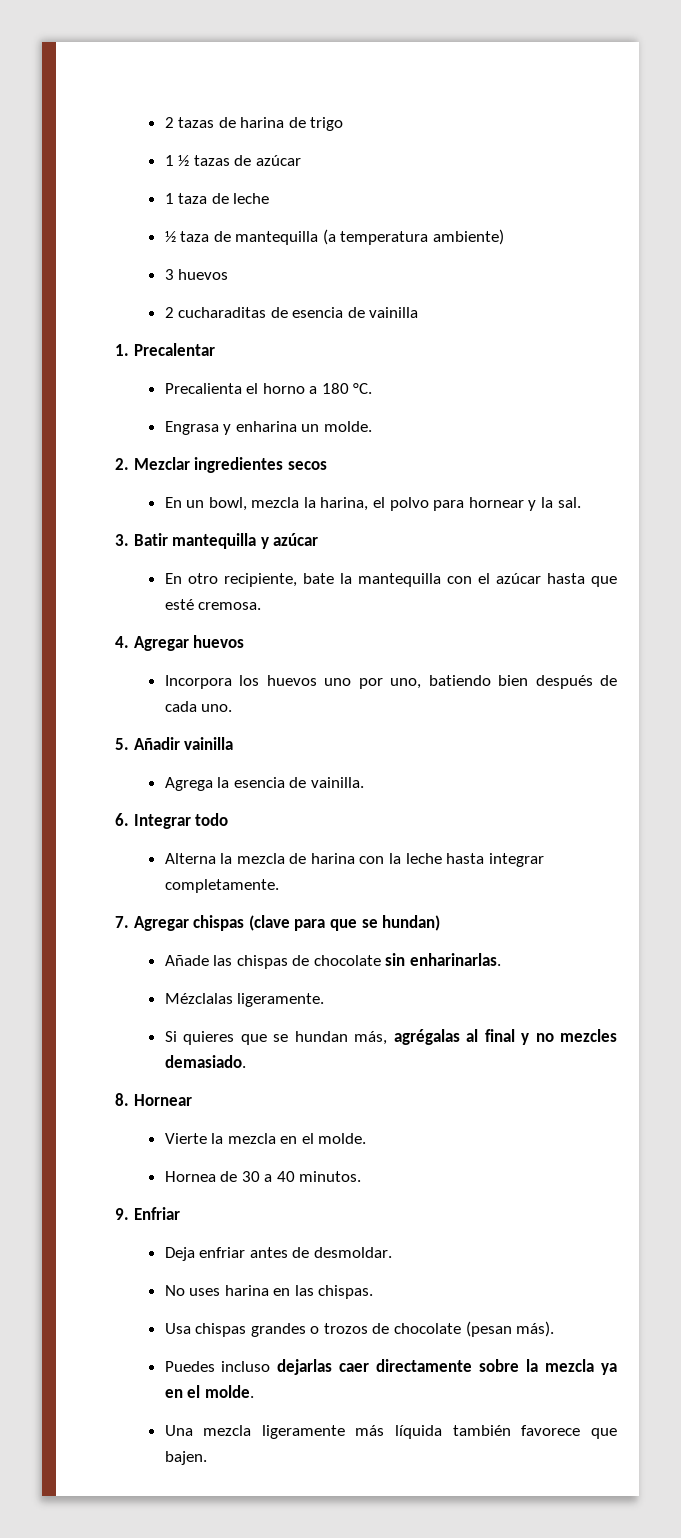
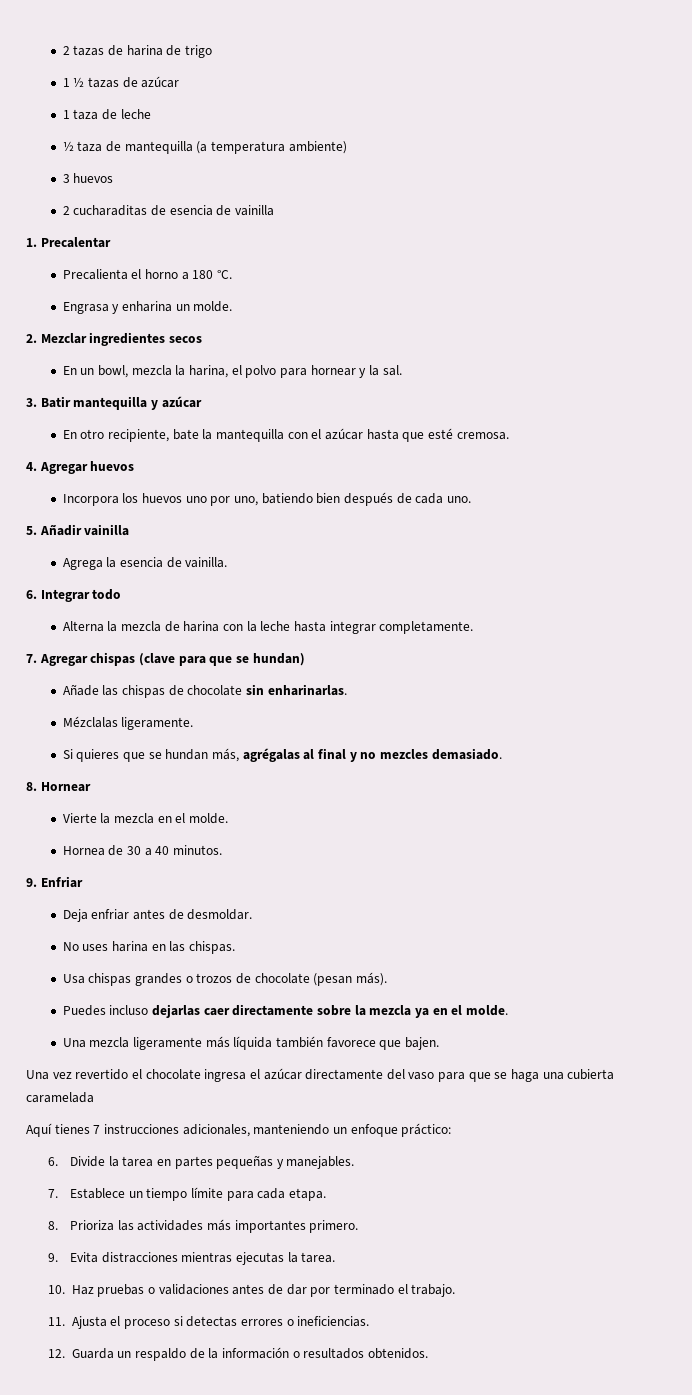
+ Una vez revertido el chocolate ingresa el azúcar directamente del vaso para que se haga una cubierta caramelada
+ Aquí tienes 7 instrucciones adicionales, manteniendo un enfoque práctico:
+ 6. Divide la tarea en partes pequeñas y manejables.
+ 7. Establece un tiempo límite para cada etapa.
+ 8. Prioriza las actividades más importantes primero.
+ 9. Evita distracciones mientras ejecutas la tarea.
+ 10. Haz pruebas o validaciones antes de dar por terminado el trabajo.
+ 11. Ajusta el proceso si detectas errores o ineficiencias.
+ 12. Guarda un respaldo de la información o resultados obtenidos.

